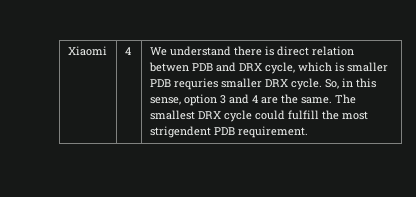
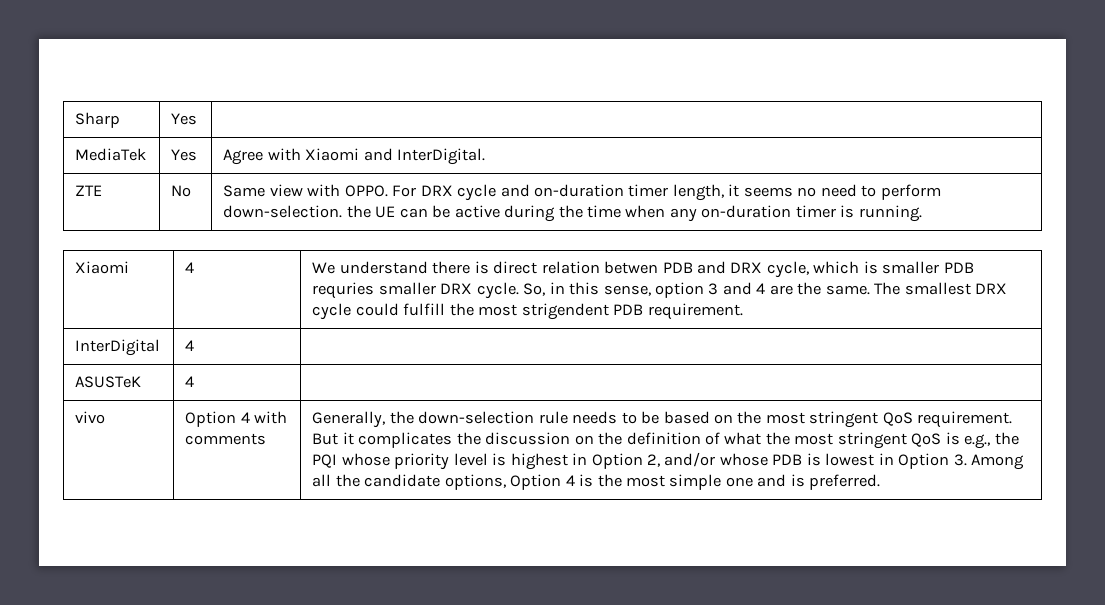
+ Sharp | Yes |
+ MediaTek | Yes | Agree with Xiaomi and InterDigital.
+ ZTE | No | Same view with OPPO. For DRX cycle and on-duration timer length, it seems no need to perform down-selection. the UE can be active during the time when any on-duration timer is running.
+ InterDigital | 4 |
+ ASUSTeK | 4 |
+ vivo | Option 4 with comments | Generally, the down-selection rule needs to be based on the most stringent QoS requirement. But it complicates the discussion on the definition of what the most stringent QoS is e.g., the PQI whose priority level is highest in Option 2, and/or whose PDB is lowest in Option 3. Among all the candidate options, Option 4 is the most simple one and is preferred.

